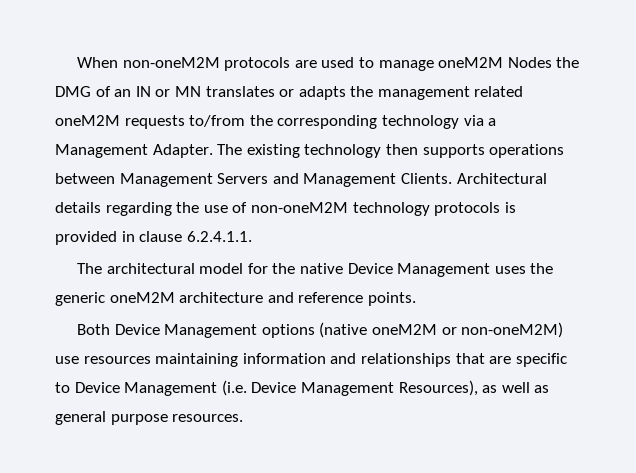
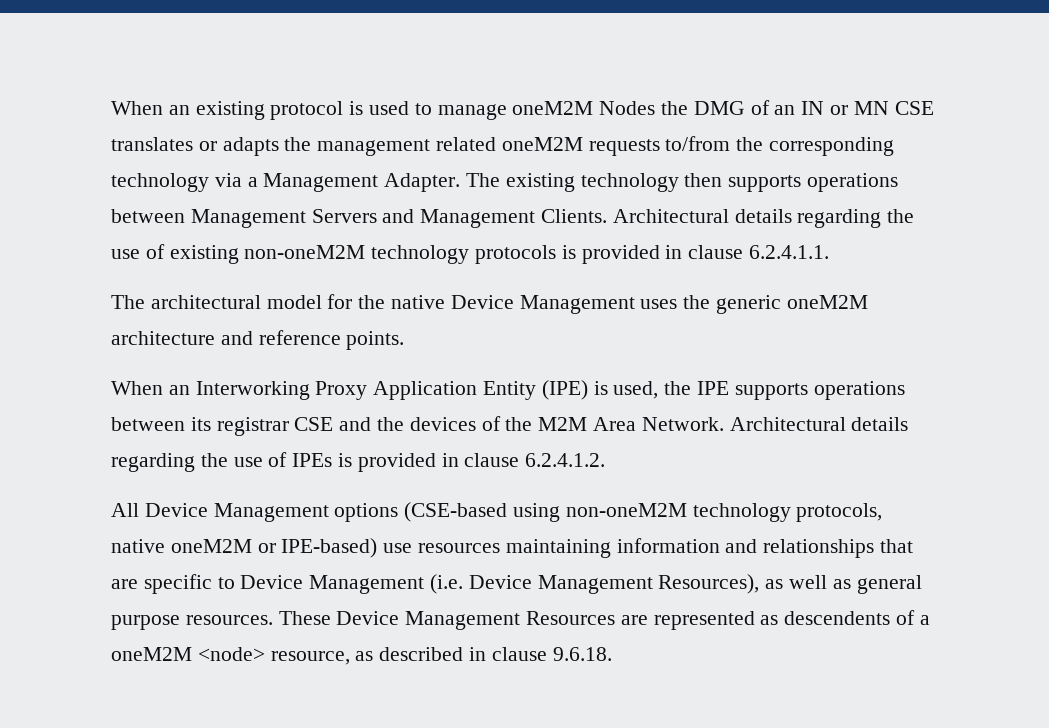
- When non-oneM2M protocols are used to manage oneM2M Nodes the DMG of an IN or MN translates or adapts the management related oneM2M requests to/from the corresponding technology via a Management Adapter.
+ When an existing protocol is used to manage oneM2M Nodes the DMG of an IN or MN CSE translates or adapts the management related oneM2M requests to/from the corresponding technology via a Management Adapter.
- Architectural details regarding the use of non-oneM2M technology protocols is provided in clause 6.2.4.1.1.
+ Architectural details regarding the use of existing non-oneM2M technology protocols is provided in clause 6.2.4.1.1.
- Both Device Management options (native oneM2M or non-oneM2M) use resources maintaining information and relationships that are specific to Device Management (i.e. Device Management Resources), as well as general purpose resources.
+ When an Interworking Proxy Application Entity (IPE) is used, the IPE supports operations between its registrar CSE and the devices of the M2M Area Network. Architectural details regarding the use of IPEs is provided in clause 6.2.4.1.2.
+ All Device Management options (CSE-based using non-oneM2M technology protocols, native oneM2M or IPE-based) use resources maintaining information and relationships that are specific to Device Management (i.e. Device Management Resources), as well as general purpose resources.
+ These Device Management Resources are represented as descendents of a oneM2M <node> resource, as described in clause 9.6.18.

